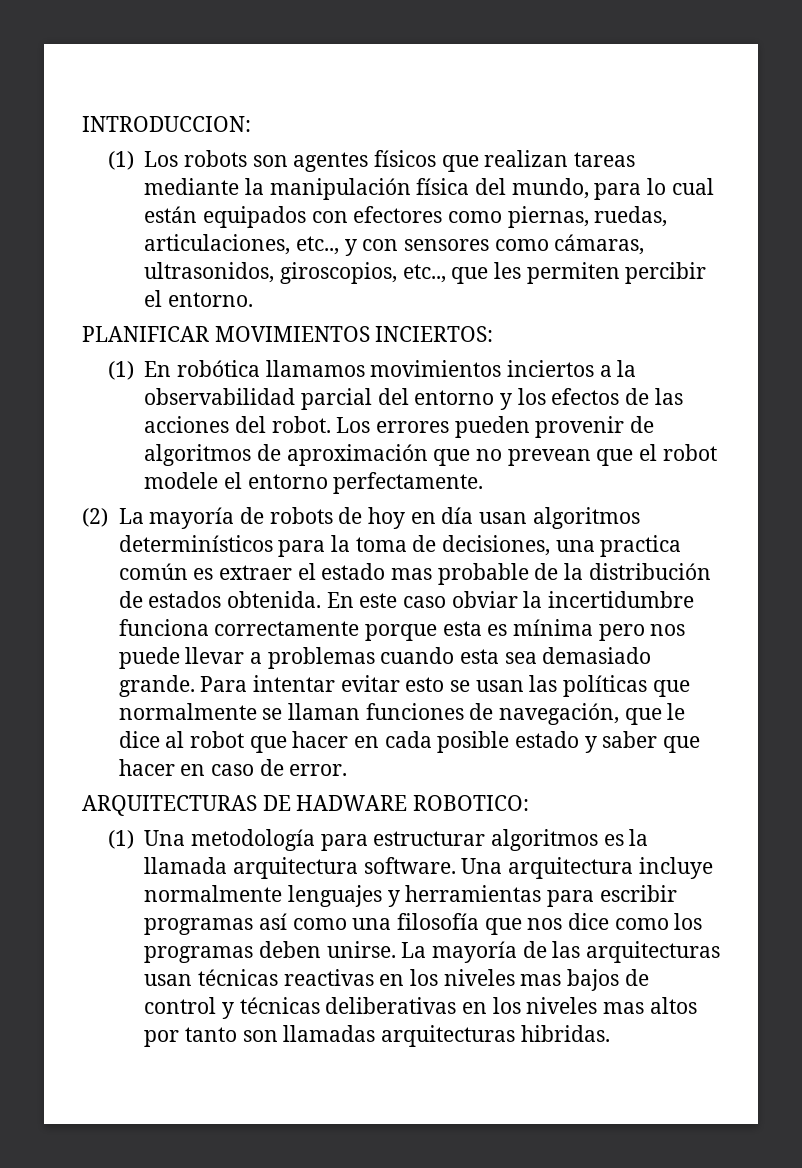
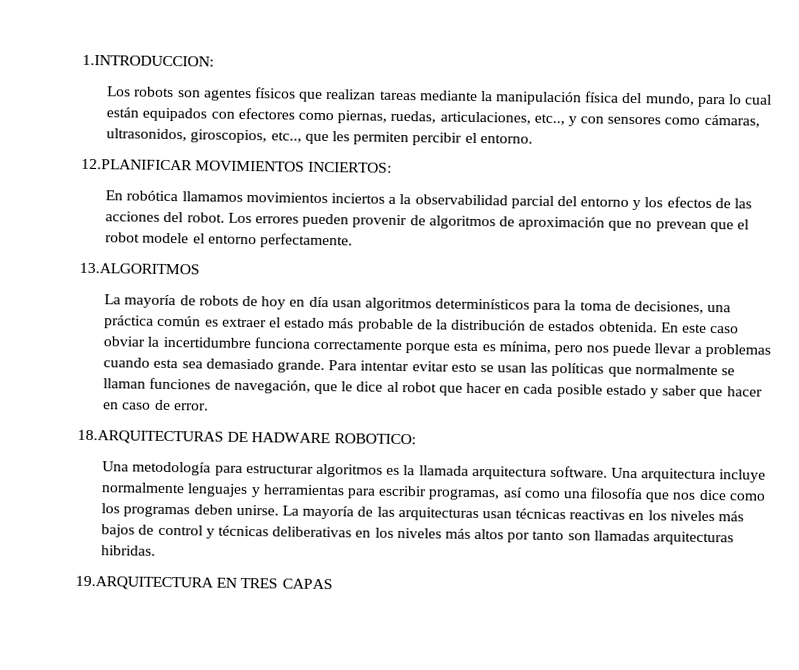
- INTRODUCCION:
- (1) Los robots son agentes físicos que realizan tareas mediante la manipulación física del mundo, para lo cual están equipados con efectores como piernas, ruedas, articulaciones, etc.., y con sensores como cámaras, ultrasonidos, giroscopios, etc.., que les permiten percibir el entorno.
+ 1.INTRODUCCION:
+ Los robots son agentes físicos que realizan tareas mediante la manipulación física del mundo, para lo cual están equipados con efectores como piernas, ruedas, articulaciones, etc.., y con sensores como cámaras, ultrasonidos, giroscopios, etc.., que les permiten percibir el entorno.
- PLANIFICAR MOVIMIENTOS INCIERTOS:
+ 12.PLANIFICAR MOVIMIENTOS INCIERTOS:
- (1) En robótica llamamos movimientos inciertos a la observabilidad parcial del entorno y los efectos de las acciones del robot.
+ En robótica llamamos movimientos inciertos a la observabilidad parcial del entorno y los efectos de las acciones del robot.
- (2) La mayoría de robots de hoy en día usan algoritmos determinísticos para la toma de decisiones, una practica común es extraer el estado mas probable de la distribución de estados obtenida.
+ 13.ALGORITMOS
+ La mayoría de robots de hoy en día usan algoritmos determinísticos para la toma de decisiones, una práctica común es extraer el estado más probable de la distribución de estados obtenida.
- En este caso obviar la incertidumbre funciona correctamente porque esta es mínima pero nos puede llevar a problemas cuando esta sea demasiado grande.
+ En este caso obviar la incertidumbre funciona correctamente porque esta es mínima, pero nos puede llevar a problemas cuando esta sea demasiado grande.
- ARQUITECTURAS DE HADWARE ROBOTICO:
+ 18.ARQUITECTURAS DE HADWARE ROBOTICO:
- (1) Una metodología para estructurar algoritmos es la llamada arquitectura software.
+ Una metodología para estructurar algoritmos es la llamada arquitectura software.
- Una arquitectura incluye normalmente lenguajes y herramientas para escribir programas así como una filosofía que nos dice como los programas deben unirse.
+ Una arquitectura incluye normalmente lenguajes y herramientas para escribir programas, así como una filosofía que nos dice como los programas deben unirse.
- La mayoría de las arquitecturas usan técnicas reactivas en los niveles mas bajos de control y técnicas deliberativas en los niveles mas altos por tanto son llamadas arquitecturas hibridas.
+ La mayoría de las arquitecturas usan técnicas reactivas en los niveles más bajos de control y técnicas deliberativas en los niveles más altos por tanto son llamadas arquitecturas hibridas.
+ 19.ARQUITECTURA EN TRES CAPAS

